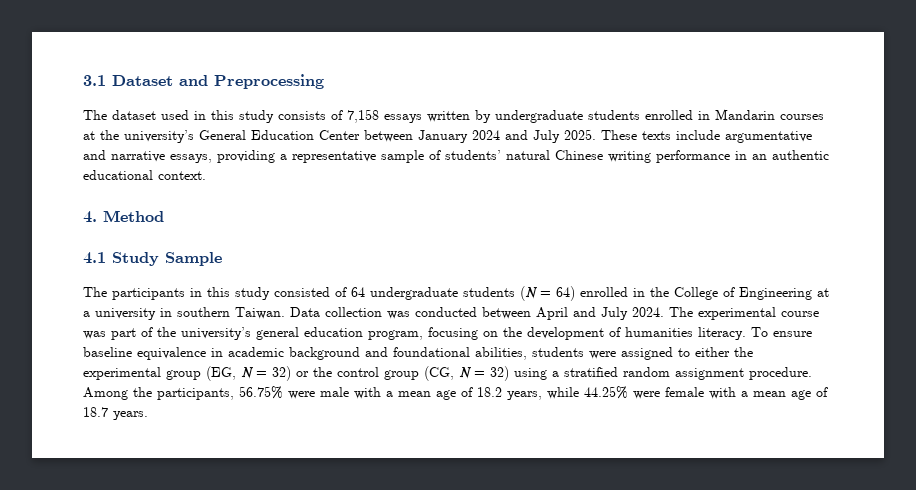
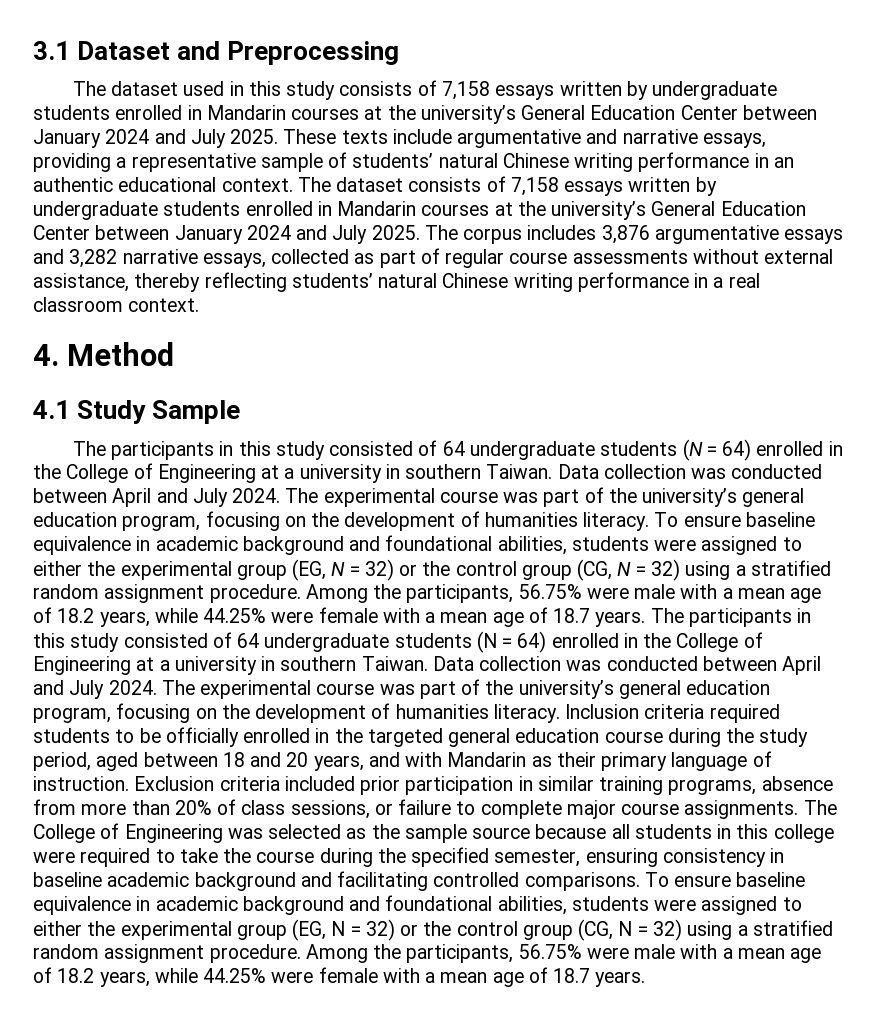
+ The dataset consists of 7,158 essays written by undergraduate students enrolled in Mandarin courses at the university’s General Education Center between January 2024 and July 2025. The corpus includes 3,876 argumentative essays and 3,282 narrative essays, collected as part of regular course assessments without external assistance, thereby reflecting students’ natural Chinese writing performance in a real classroom context.
+ The participants in this study consisted of 64 undergraduate students (N = 64) enrolled in the College of Engineering at a university in southern Taiwan. Data collection was conducted between April and July 2024. The experimental course was part of the university’s general education program, focusing on the development of humanities literacy. Inclusion criteria required students to be officially enrolled in the targeted general education course during the study period, aged between 18 and 20 years, and with Mandarin as their primary language of instruction. Exclusion criteria included prior participation in similar training programs, absence from more than 20% of class sessions, or failure to complete major course assignments. The College of Engineering was selected as the sample source because all students in this college were required to take the course during the specified semester, ensuring consistency in baseline academic background and facilitating controlled comparisons. To ensure baseline equivalence in academic background and foundational abilities, students were assigned to either the experimental group (EG, N = 32) or the control group (CG, N = 32) using a stratified random assignment procedure. Among the participants, 56.75% were male with a mean age of 18.2 years, while 44.25% were female with a mean age of 18.7 years.

